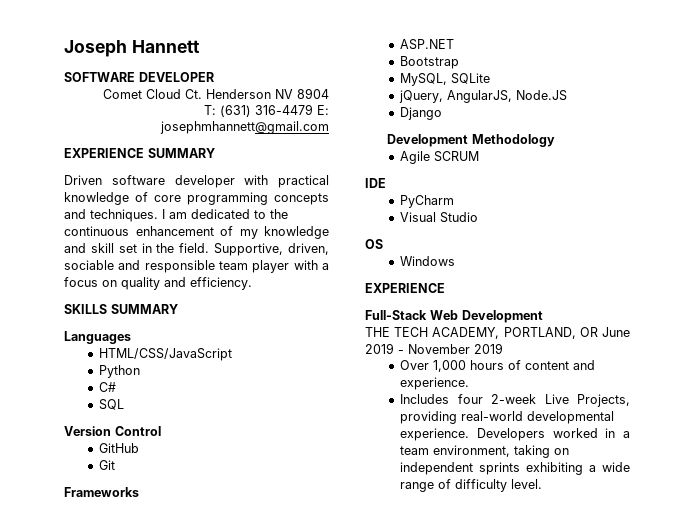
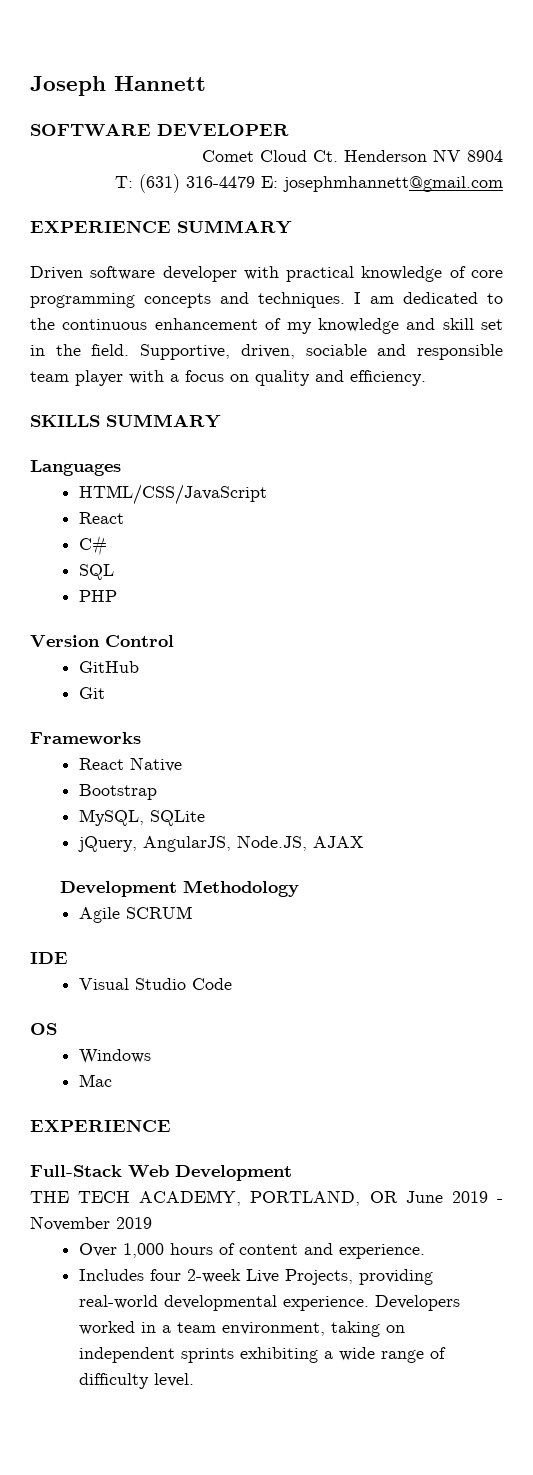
  HTML/CSS/JavaScript
- Python
+ React
+ PHP
- ASP.NET
+ React Native
- jQuery, AngularJS, Node.JS
- Django
+ jQuery, AngularJS, Node.JS, AJAX
- PyCharm
- Visual Studio
+ Visual Studio Code
+ Mac

